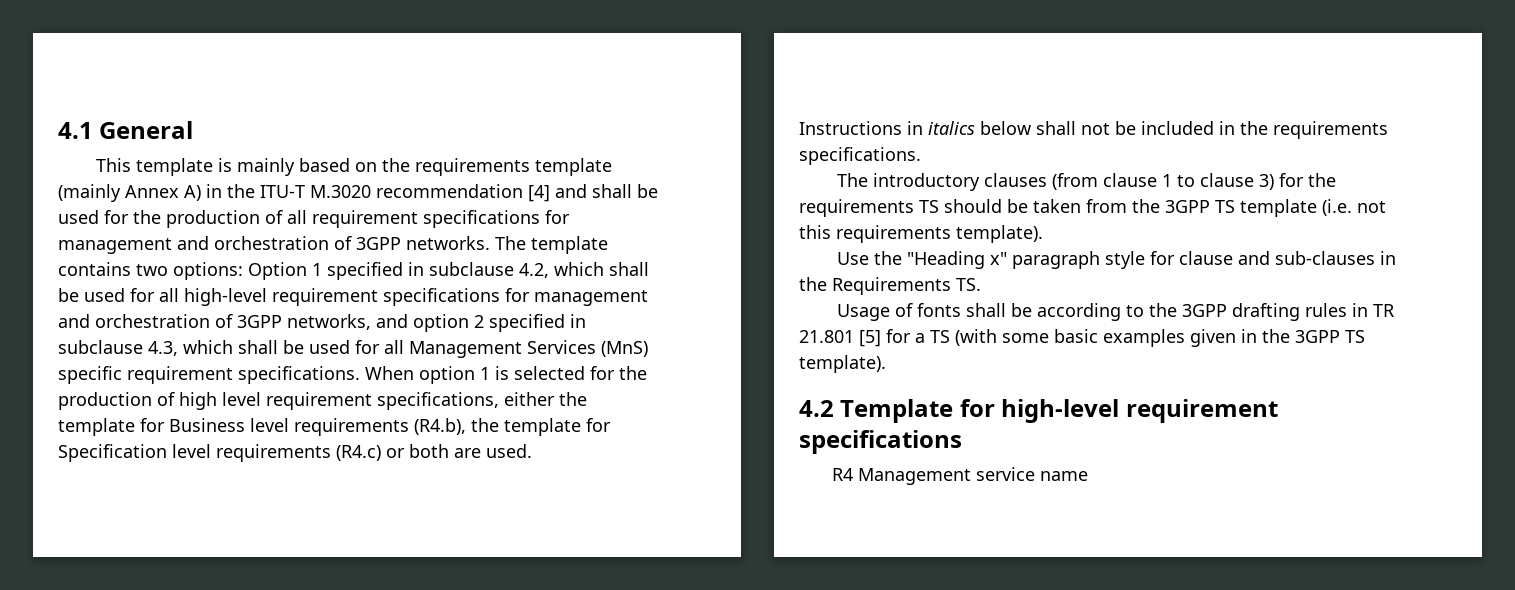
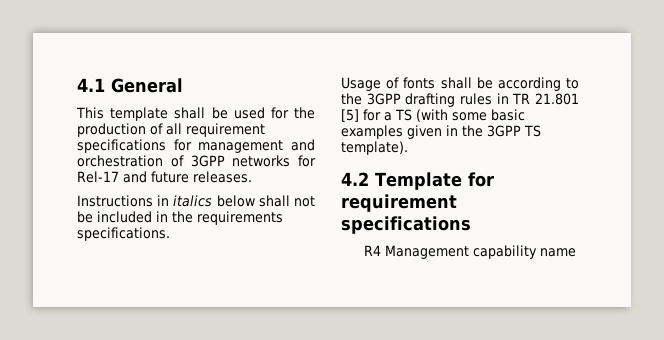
- This template is mainly based on the requirements template (mainly Annex A) in the ITU-T M.3020 recommendation [4] and shall be used for the production of all requirement specifications for management and orchestration of 3GPP networks. The template contains two options: Option 1 specified in subclause 4.2, which shall be used for all high-level requirement specifications for management and orchestration of 3GPP networks, and option 2 specified in subclause 4.3, which shall be used for all Management Services (MnS) specific requirement specifications. When option 1 is selected for the production of high level requirement specifications, either the template for Business level requirements (R4.b), the template for Specification level requirements (R4.c) or both are used.
+ This template shall be used for the production of all requirement specifications for management and orchestration of 3GPP networks for Rel-17 and future releases.
- The introductory clauses (from clause 1 to clause 3) for the requirements TS should be taken from the 3GPP TS template (i.e. not this requirements template).
- Use the "Heading x" paragraph style for clause and sub-clauses in the Requirements TS.
- 4.2 Template for high-level requirement specifications
+ 4.2 Template for requirement specifications
- R4 Management service name
+ R4 Management capability name

